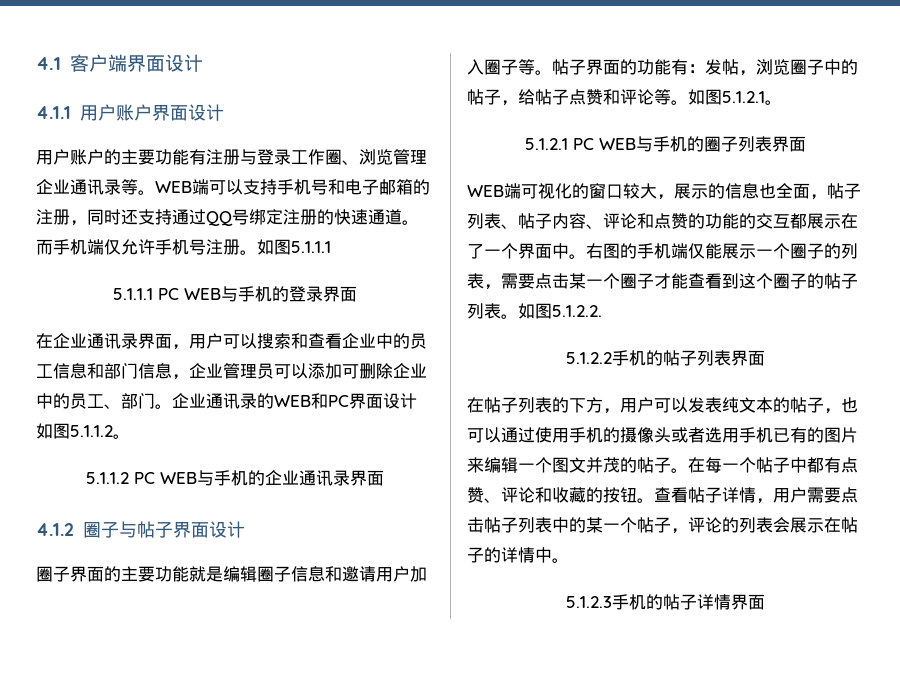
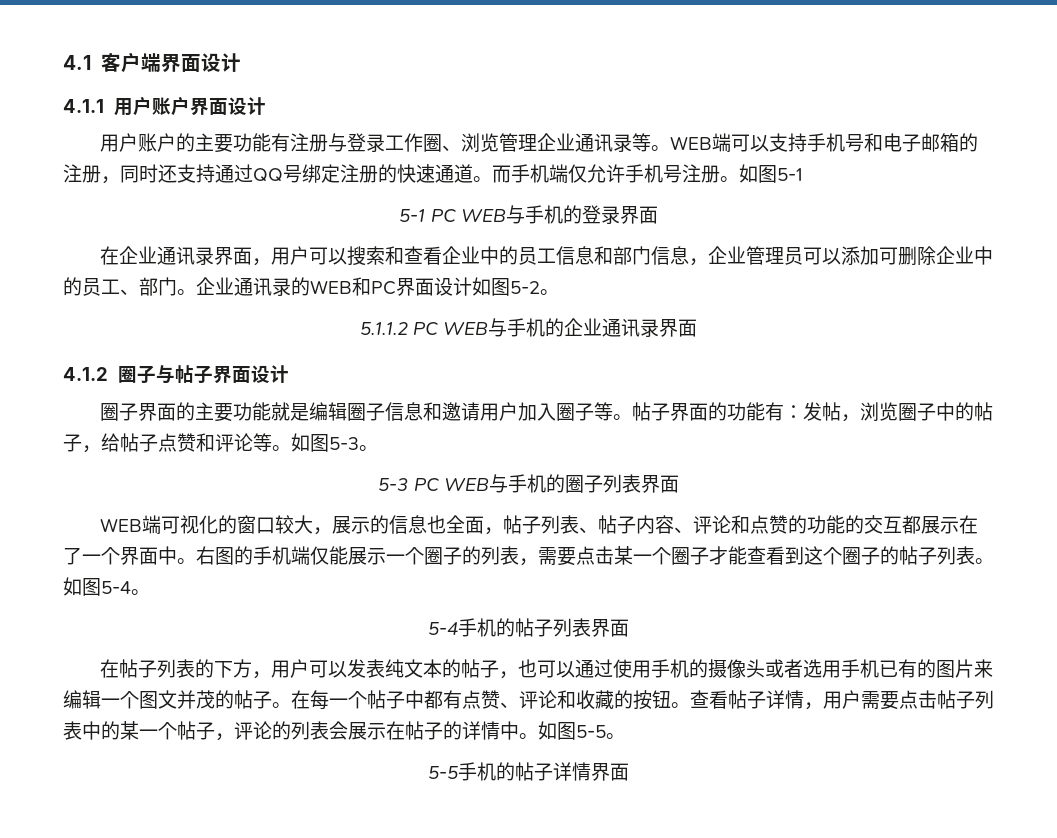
- 如图5.1.1.1
- 5.1.1.1 PC WEB与手机的登录界面
+ 如图5-1
+ 5-1 PC WEB与手机的登录界面
- 企业通讯录的WEB和PC界面设计如图5.1.1.2。
+ 企业通讯录的WEB和PC界面设计如图5-2。
- 如图5.1.2.1。
- 5.1.2.1 PC WEB与手机的圈子列表界面
+ 如图5-3。
+ 5-3 PC WEB与手机的圈子列表界面
- 如图5.1.2.2.
- 5.1.2.2手机的帖子列表界面
+ 如图5-4。
+ 5-4手机的帖子列表界面
- 查看帖子详情，用户需要点击帖子列表中的某一个帖子，评论的列表会展示在帖子的详情中。
- 5.1.2.3手机的帖子详情界面
+ 查看帖子详情，用户需要点击帖子列表中的某一个帖子，评论的列表会展示在帖子的详情中。如图5-5。
+ 5-5手机的帖子详情界面

